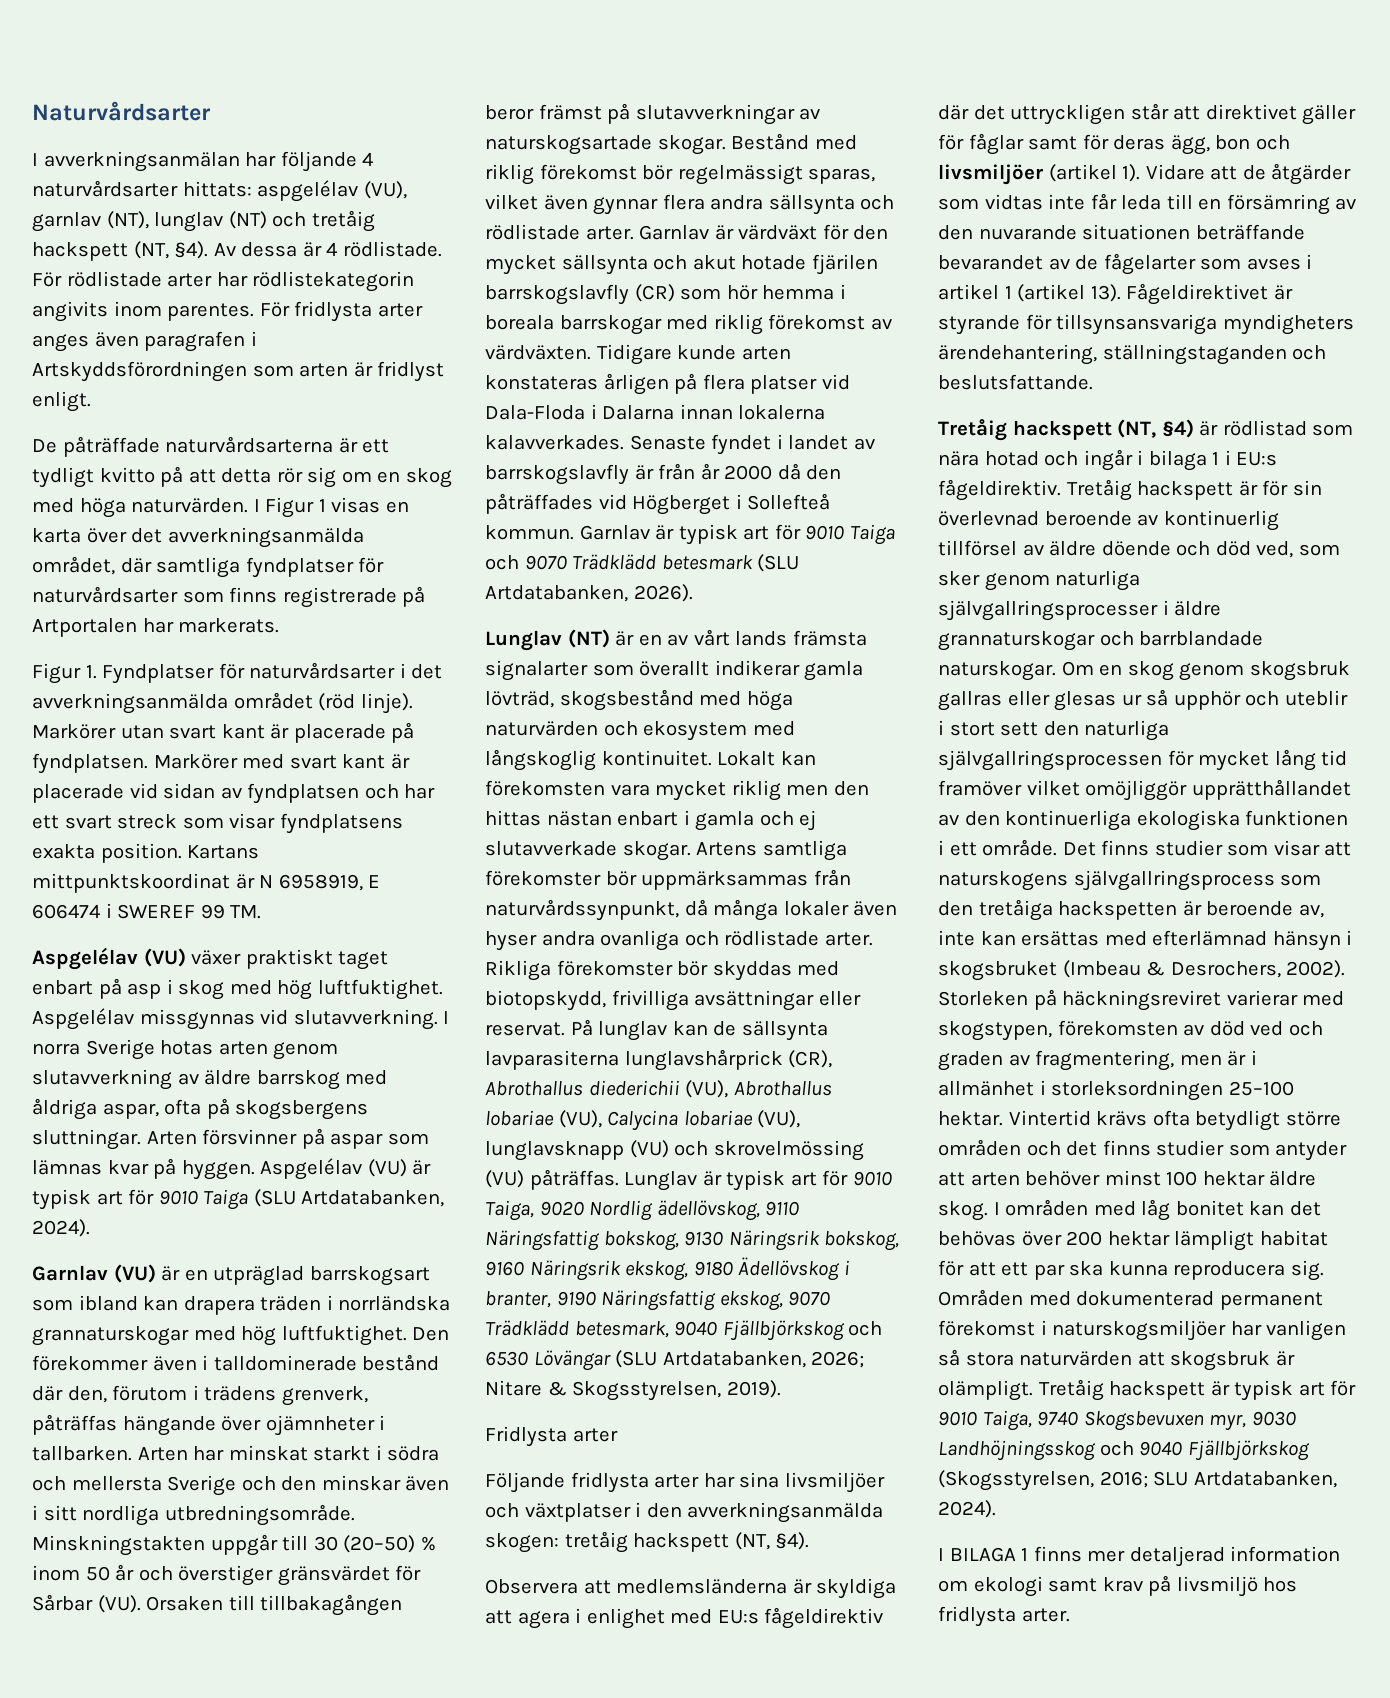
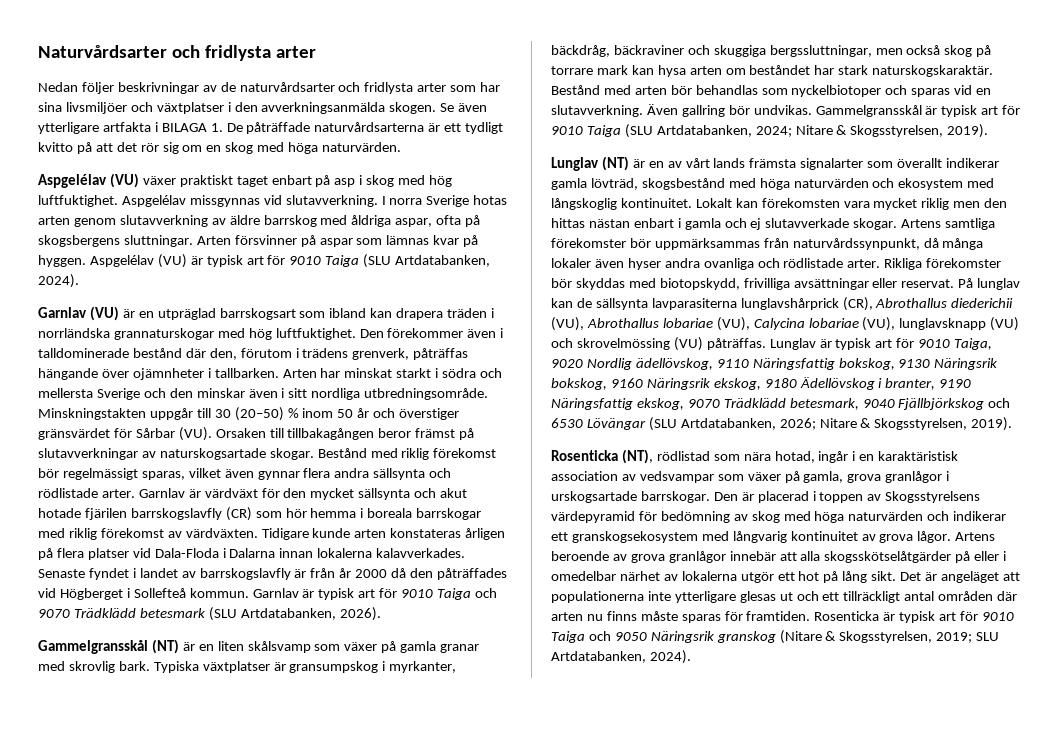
- Naturvårdsarter
- I avverkningsanmälan har följande 4 naturvårdsarter hittats: aspgelélav (VU), garnlav (NT), lunglav (NT) och tretåig hackspett (NT, §4). Av dessa är 4 rödlistade. För rödlistade arter har rödlistekategorin angivits inom parentes. För fridlysta arter anges även paragrafen i Artskyddsförordningen som arten är fridlyst enligt.
- De påträffade naturvårdsarterna är ett tydligt kvitto på att detta rör sig om en skog med höga naturvärden. I Figur 1 visas en karta över det avverkningsanmälda området, där samtliga fyndplatser för naturvårdsarter som finns registrerade på Artportalen har markerats.
- Figur 1. Fyndplatser för naturvårdsarter i det avverkningsanmälda området (röd linje). Markörer utan svart kant är placerade på fyndplatsen. Markörer med svart kant är placerade vid sidan av fyndplatsen och har ett svart streck som visar fyndplatsens exakta position. Kartans mittpunktskoordinat är N 6958919, E 606474 i SWEREF 99 TM.
+ Naturvårdsarter och fridlysta arter
+ Nedan följer beskrivningar av de naturvårdsarter och fridlysta arter som har sina livsmiljöer och växtplatser i den avverkningsanmälda skogen. Se även ytterligare artfakta i BILAGA 1. De påträffade naturvårdsarterna är ett tydligt kvitto på att det rör sig om en skog med höga naturvärden.
+ Gammelgransskål (NT) är en liten skålsvamp som växer på gamla granar med skrovlig bark. Typiska växtplatser är gransumpskog i myrkanter, bäckdråg, bäckraviner och skuggiga bergssluttningar, men också skog på torrare mark kan hysa arten om beståndet har stark naturskogskaraktär. Bestånd med arten bör behandlas som nyckelbiotoper och sparas vid en slutavverkning. Även gallring bör undvikas. Gammelgransskål är typisk art för 9010 Taiga (SLU Artdatabanken, 2024; Nitare & Skogsstyrelsen, 2019).
- Fridlysta arter
- Följande fridlysta arter har sina livsmiljöer och växtplatser i den avverkningsanmälda skogen: tretåig hackspett (NT, §4).
- Observera att medlemsländerna är skyldiga att agera i enlighet med EU:s fågeldirektiv där det uttryckligen står att direktivet gäller för fåglar samt för deras ägg, bon och livsmiljöer (artikel 1). Vidare att de åtgärder som vidtas inte får leda till en försämring av den nuvarande situationen beträffande bevarandet av de fågelarter som avses i artikel 1 (artikel 13). Fågeldirektivet är styrande för tillsynsansvariga myndigheters ärendehantering, ställningstaganden och beslutsfattande.
- Tretåig hackspett (NT, §4) är rödlistad som nära hotad och ingår i bilaga 1 i EU:s fågeldirektiv. Tretåig hackspett är för sin överlevnad beroende av kontinuerlig tillförsel av äldre döende och död ved, som sker genom naturliga självgallringsprocesser i äldre grannaturskogar och barrblandade naturskogar. Om en skog genom skogsbruk gallras eller glesas ur så upphör och uteblir i stort sett den naturliga självgallringsprocessen för mycket lång tid framöver vilket omöjliggör upprätthållandet av den kontinuerliga ekologiska funktionen i ett område. Det finns studier som visar att naturskogens självgallringsprocess som den tretåiga hackspetten är beroende av, inte kan ersättas med efterlämnad hänsyn i skogsbruket (Imbeau & Desrochers, 2002). Storleken på häckningsreviret varierar med skogstypen, förekomsten av död ved och graden av fragmentering, men är i allmänhet i storleksordningen 25–100 hektar. Vintertid krävs ofta betydligt större områden och det finns studier som antyder att arten behöver minst 100 hektar äldre skog. I områden med låg bonitet kan det behövas över 200 hektar lämpligt habitat för att ett par ska kunna reproducera sig. Områden med dokumenterad permanent förekomst i naturskogsmiljöer har vanligen så stora naturvärden att skogsbruk är olämpligt. Tretåig hackspett är typisk art för 9010 Taiga, 9740 Skogsbevuxen myr, 9030 Landhöjningsskog och 9040 Fjällbjörkskog (Skogsstyrelsen, 2016; SLU Artdatabanken, 2024).
- I BILAGA 1 finns mer detaljerad information om ekologi samt krav på livsmiljö hos fridlysta arter.
+ Rosenticka (NT), rödlistad som nära hotad, ingår i en karaktäristisk association av vedsvampar som växer på gamla, grova granlågor i urskogsartade barrskogar. Den är placerad i toppen av Skogsstyrelsens värdepyramid för bedömning av skog med höga naturvärden och indikerar ett granskogsekosystem med långvarig kontinuitet av grova lågor. Artens beroende av grova granlågor innebär att alla skogsskötselåtgärder på eller i omedelbar närhet av lokalerna utgör ett hot på lång sikt. Det är angeläget att populationerna inte ytterligare glesas ut och ett tillräckligt antal områden där arten nu finns måste sparas för framtiden. Rosenticka är typisk art för 9010 Taiga och 9050 Näringsrik granskog (Nitare & Skogsstyrelsen, 2019; SLU Artdatabanken, 2024).

